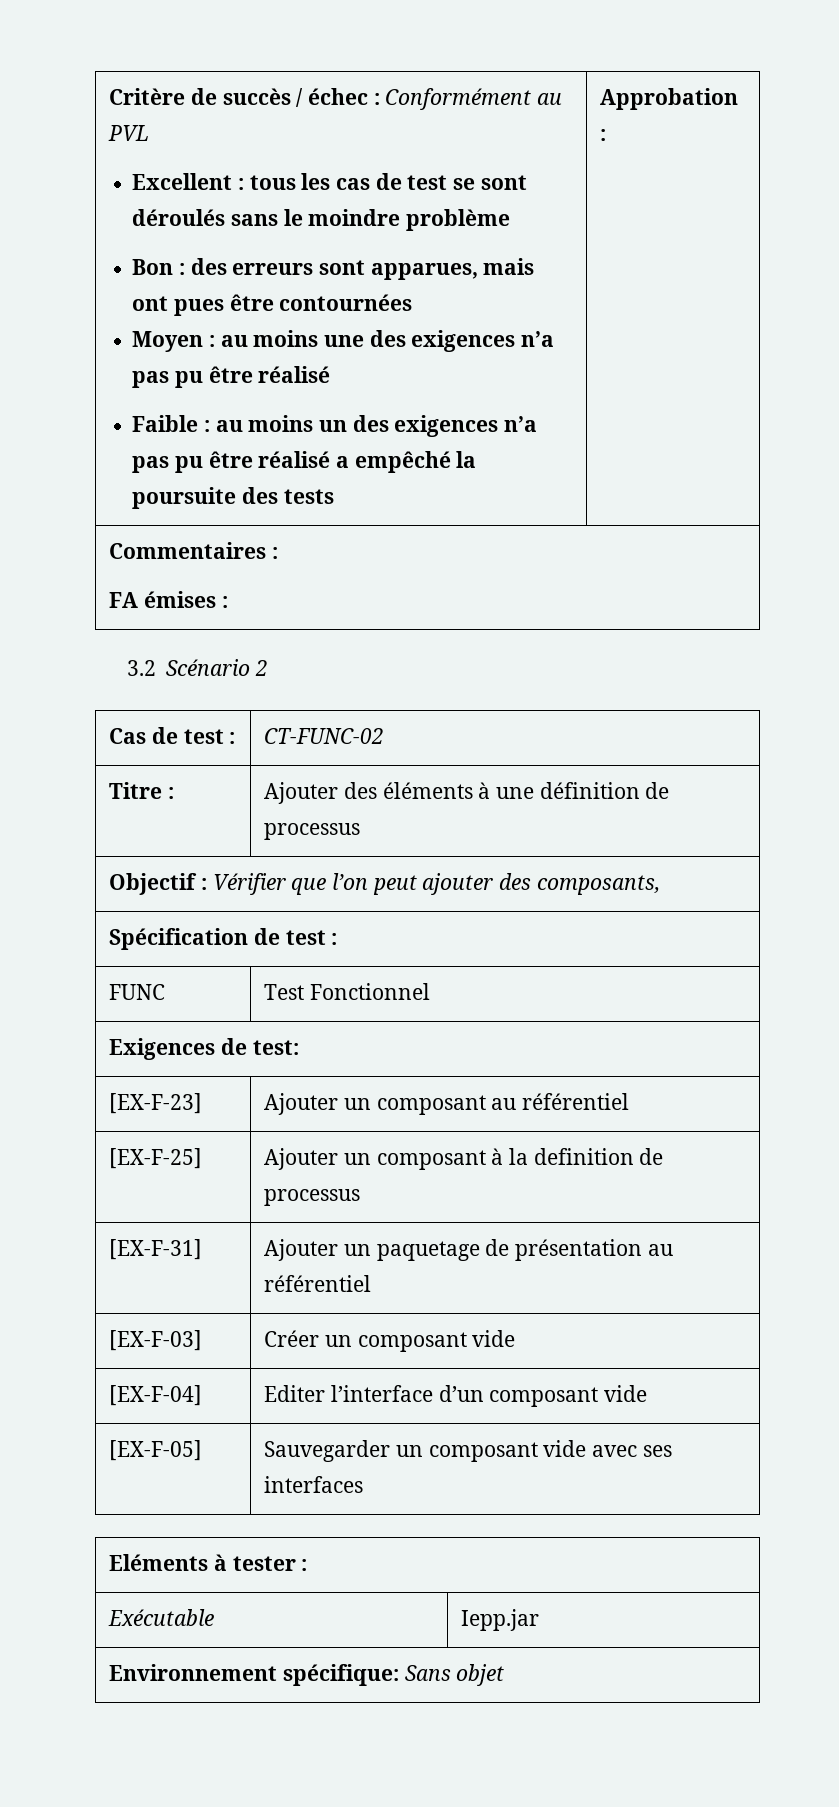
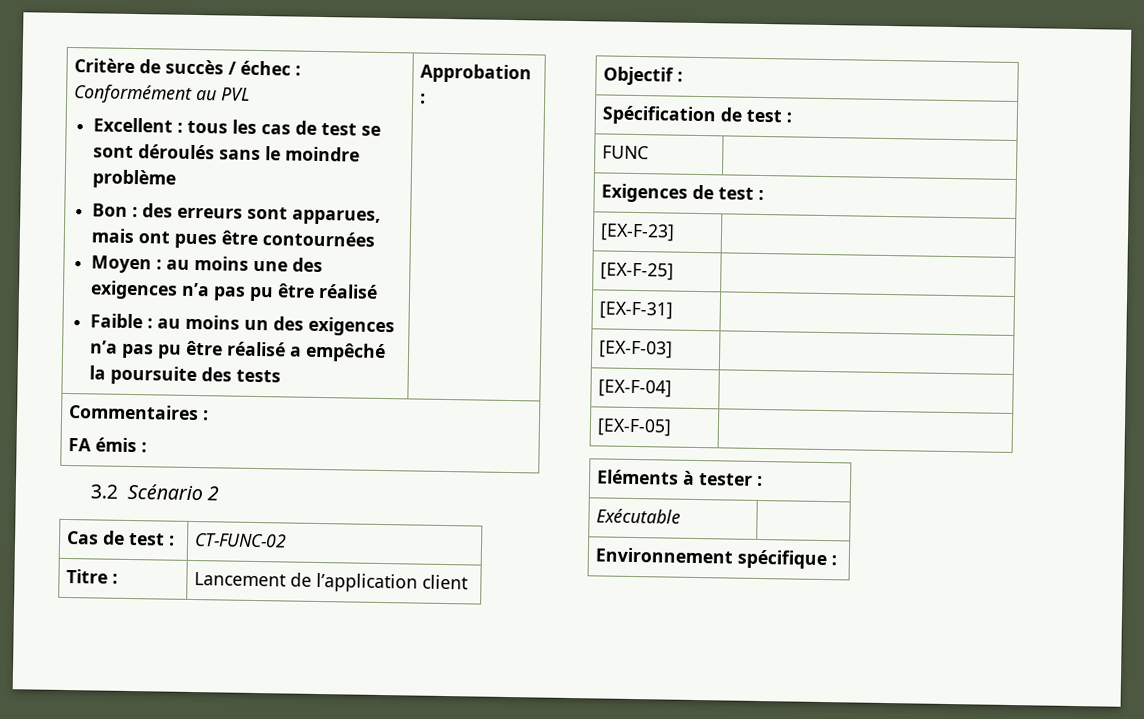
  Commentaires :
- FA émises :
+ FA émis :
- Titre : | Ajouter des éléments à une définition de processus
- Objectif : Vérifier que l’on peut ajouter des composants,
+ Titre : | Lancement de l’application client
+ Objectif :
- FUNC | Test Fonctionnel
+ FUNC |
- Exigences de test:
+ Exigences de test :
- [EX-F-23] | Ajouter un composant au référentiel
- [EX-F-25] | Ajouter un composant à la definition de processus
- [EX-F-31] | Ajouter un paquetage de présentation au référentiel
- [EX-F-03] | Créer un composant vide
- [EX-F-04] | Editer l’interface d’un composant vide
- [EX-F-05] | Sauvegarder un composant vide avec ses interfaces
+ [EX-F-23] |
+ [EX-F-25] |
+ [EX-F-31] |
+ [EX-F-03] |
+ [EX-F-04] |
+ [EX-F-05] |
- Exécutable | Iepp.jar
+ Exécutable |
- Environnement spécifique: Sans objet
+ Environnement spécifique :

